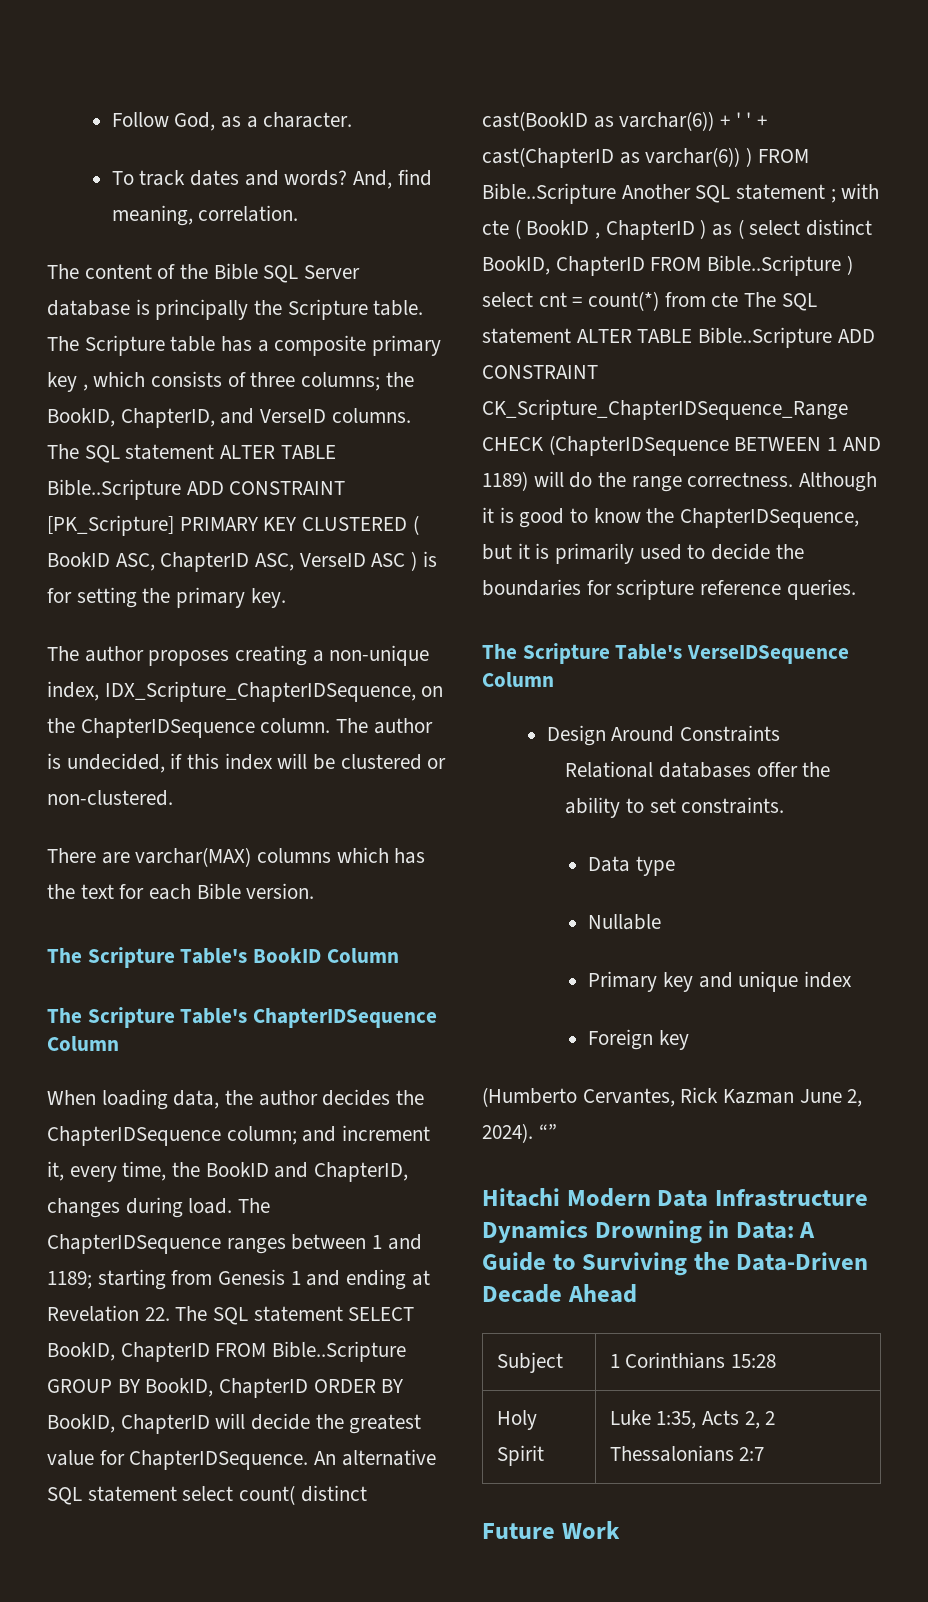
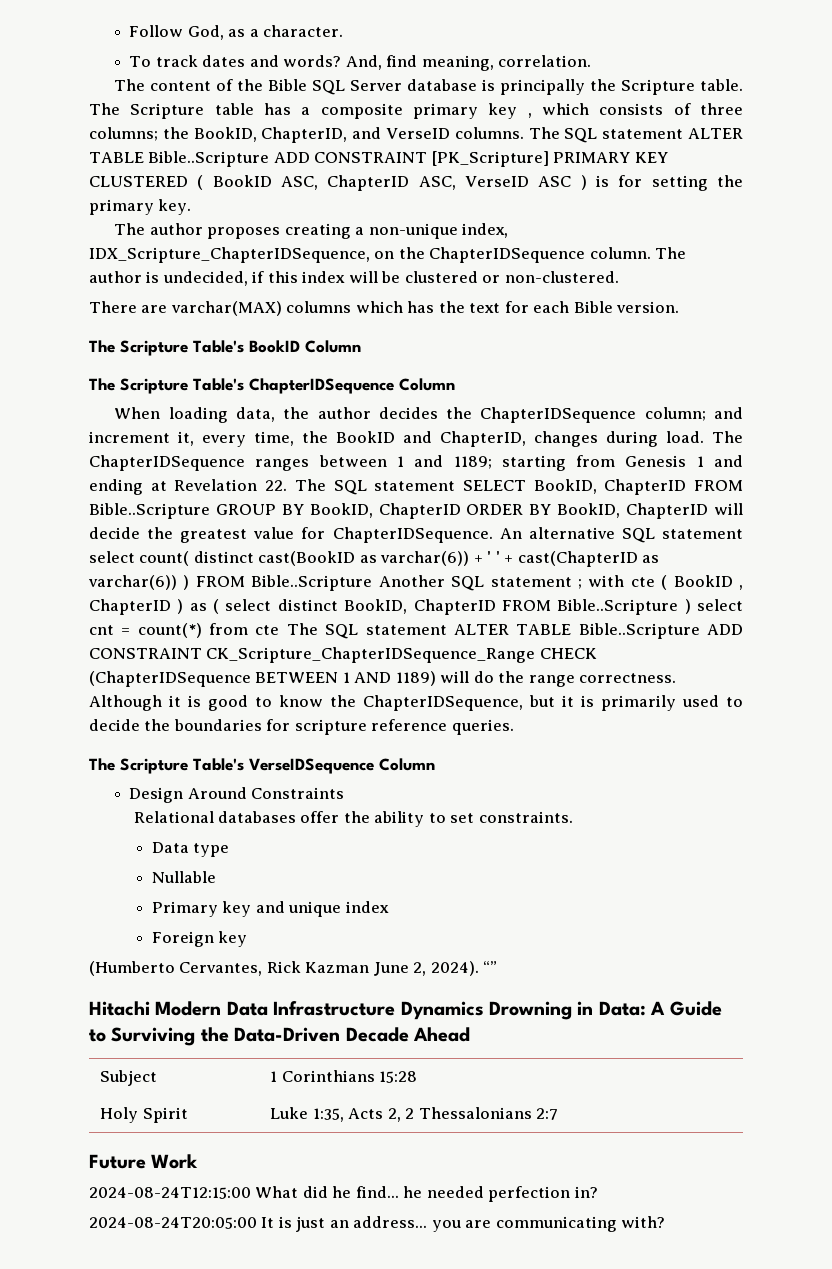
+ 2024-08-24T12:15:00 What did he find... he needed perfection in?
+ 2024-08-24T20:05:00 It is just an address... you are communicating with?

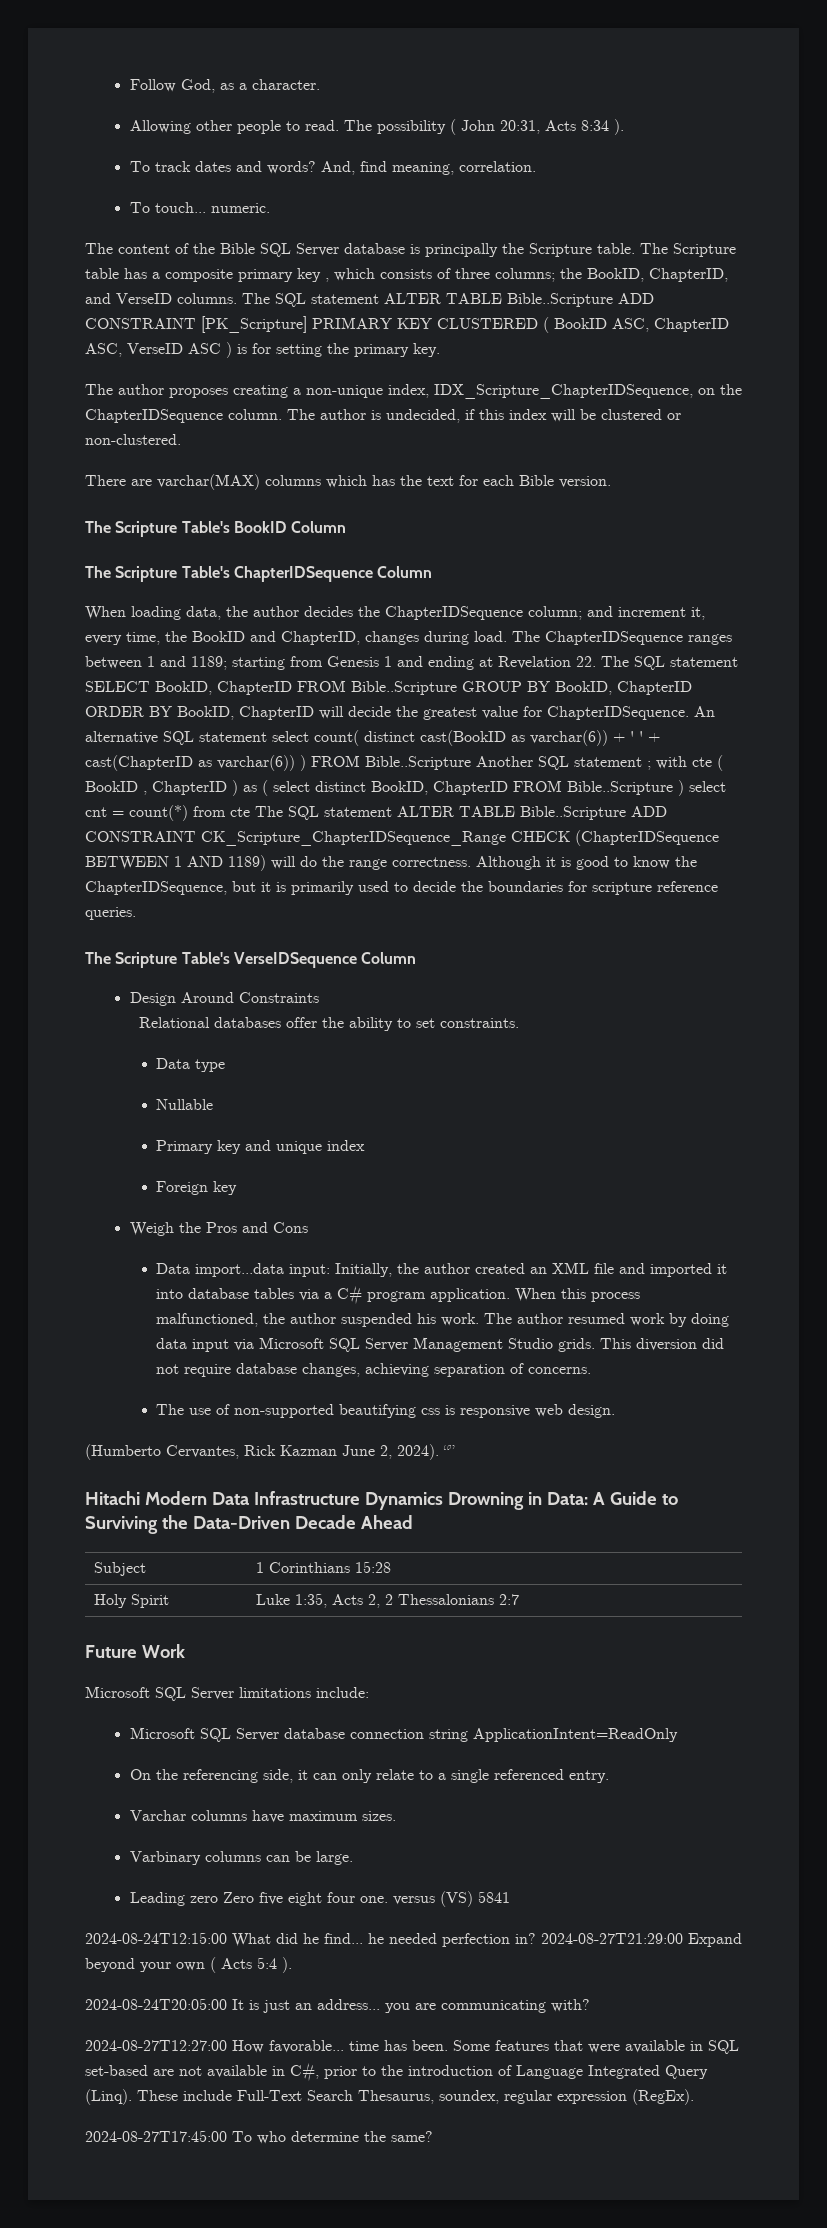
+ Allowing other people to read. The possibility ( John 20:31, Acts 8:34 ).
+ To touch... numeric.
+ Weigh the Pros and Cons
+ Data import...data input: Initially, the author created an XML file and imported it into database tables via a C# program application. When this process malfunctioned, the author suspended his work. The author resumed work by doing data input via Microsoft SQL Server Management Studio grids. This diversion did not require database changes, achieving separation of concerns.
+ The use of non-supported beautifying css is responsive web design.
+ Microsoft SQL Server limitations include:
+ Microsoft SQL Server database connection string ApplicationIntent=ReadOnly
+ On the referencing side, it can only relate to a single referenced entry.
+ Varchar columns have maximum sizes.
+ Varbinary columns can be large.
+ Leading zero Zero five eight four one. versus (VS) 5841
+ 2024-08-27T21:29:00 Expand beyond your own ( Acts 5:4 ).
+ 2024-08-27T12:27:00 How favorable... time has been. Some features that were available in SQL set-based are not available in C#, prior to the introduction of Language Integrated Query (Linq). These include Full-Text Search Thesaurus, soundex, regular expression (RegEx).
+ 2024-08-27T17:45:00 To who determine the same?

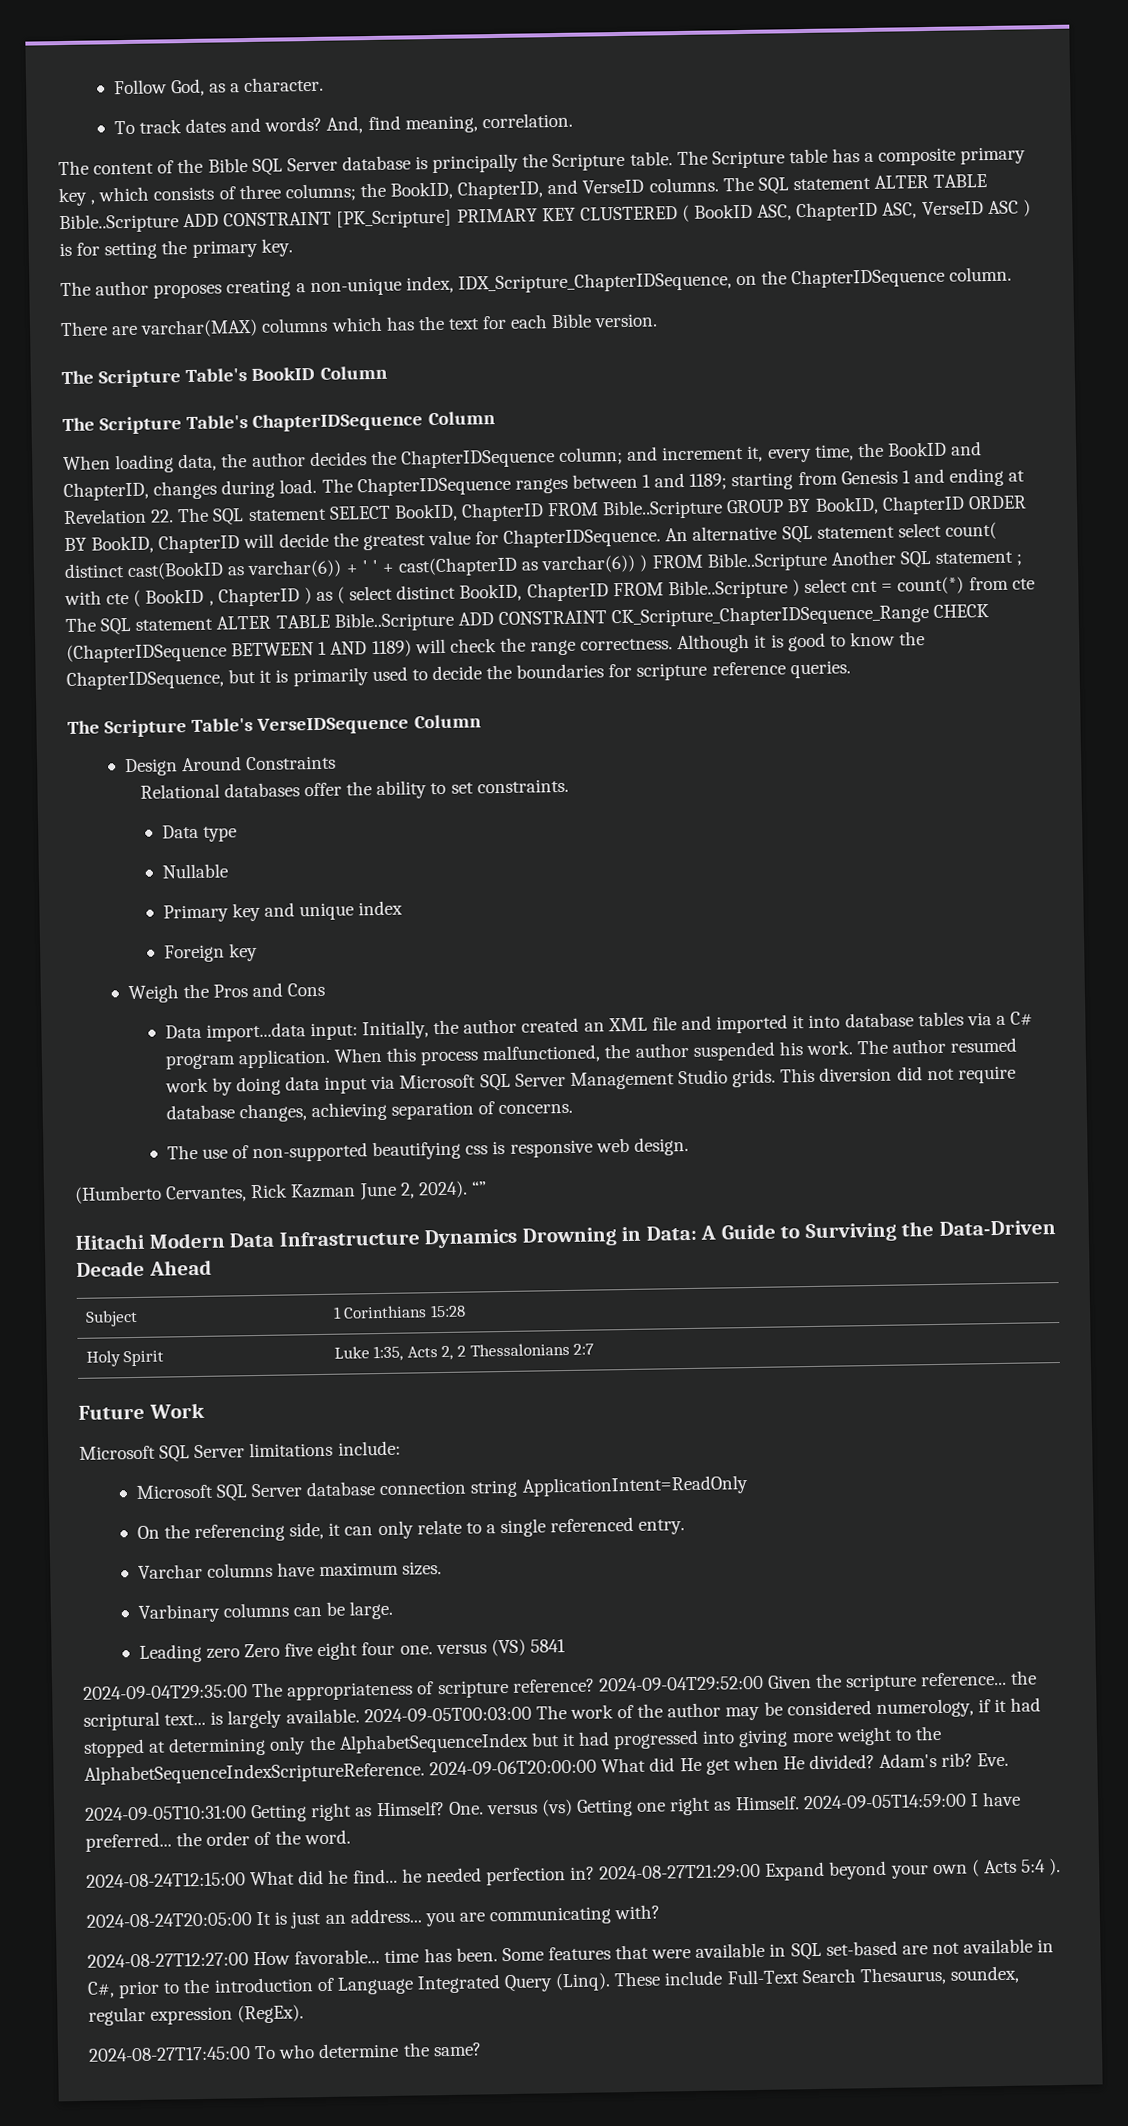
- Allowing other people to read. The possibility ( John 20:31, Acts 8:34 ).
- To touch... numeric.
- The author is undecided, if this index will be clustered or non-clustered.
- with cte ( BookID , ChapterID ) as ( select distinct BookID, ChapterID FROM Bible..Scripture ) select cnt = count(*) from cte The SQL statement ALTER TABLE Bible..Scripture ADD CONSTRAINT CK_Scripture_ChapterIDSequence_Range CHECK (ChapterIDSequence BETWEEN 1 AND 1189) will do the range correctness.
+ with cte ( BookID , ChapterID ) as ( select distinct BookID, ChapterID FROM Bible..Scripture ) select cnt = count(*) from cte The SQL statement ALTER TABLE Bible..Scripture ADD CONSTRAINT CK_Scripture_ChapterIDSequence_Range CHECK (ChapterIDSequence BETWEEN 1 AND 1189) will check the range correctness.
+ 2024-09-04T29:35:00 The appropriateness of scripture reference? 2024-09-04T29:52:00 Given the scripture reference... the scriptural text... is largely available. 2024-09-05T00:03:00 The work of the author may be considered numerology, if it had stopped at determining only the AlphabetSequenceIndex but it had progressed into giving more weight to the AlphabetSequenceIndexScriptureReference. 2024-09-06T20:00:00 What did He get when He divided? Adam's rib? Eve.
+ 2024-09-05T10:31:00 Getting right as Himself? One. versus (vs) Getting one right as Himself. 2024-09-05T14:59:00 I have preferred... the order of the word.

